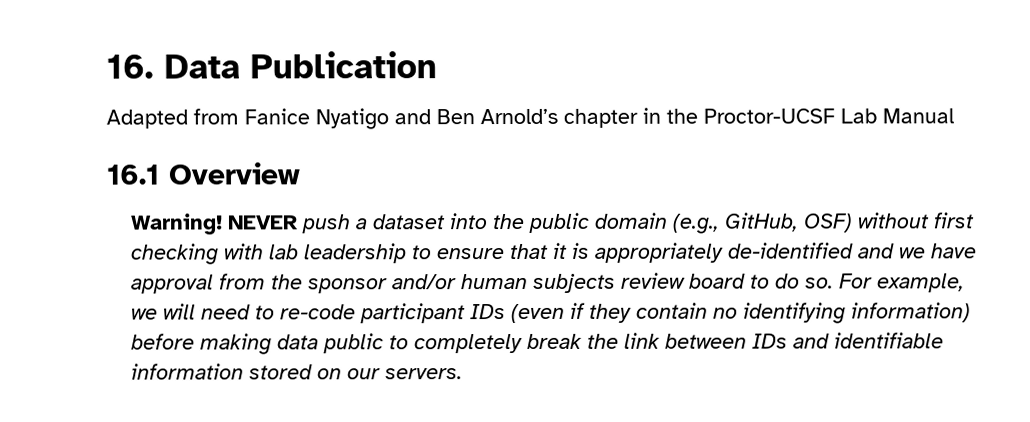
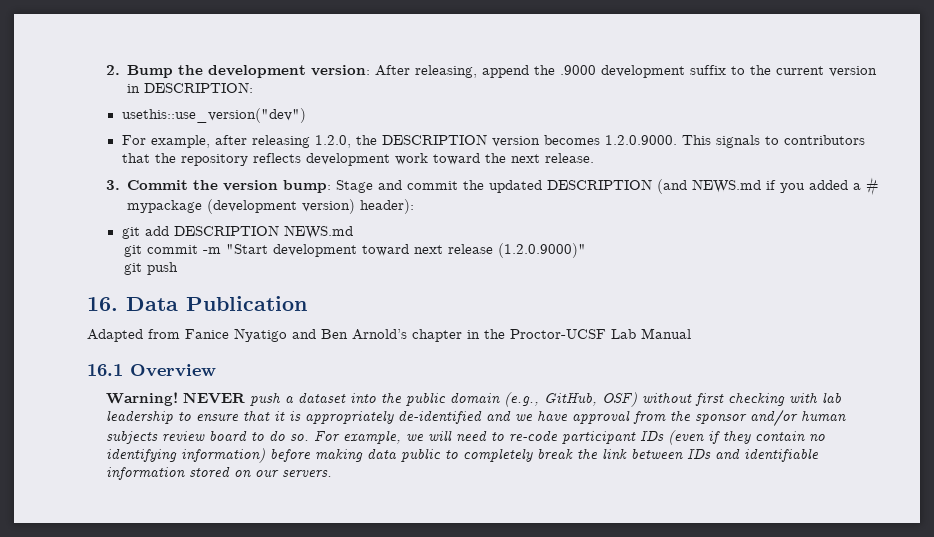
+ 2. Bump the development version: After releasing, append the .9000 development suffix to the current version in DESCRIPTION:
+ usethis::use_version("dev")
+ For example, after releasing 1.2.0, the DESCRIPTION version becomes 1.2.0.9000. This signals to contributors that the repository reflects development work toward the next release.
+ 3. Commit the version bump: Stage and commit the updated DESCRIPTION (and NEWS.md if you added a # mypackage (development version) header):
+ git add DESCRIPTION NEWS.md
+ git commit -m "Start development toward next release (1.2.0.9000)"
+ git push

